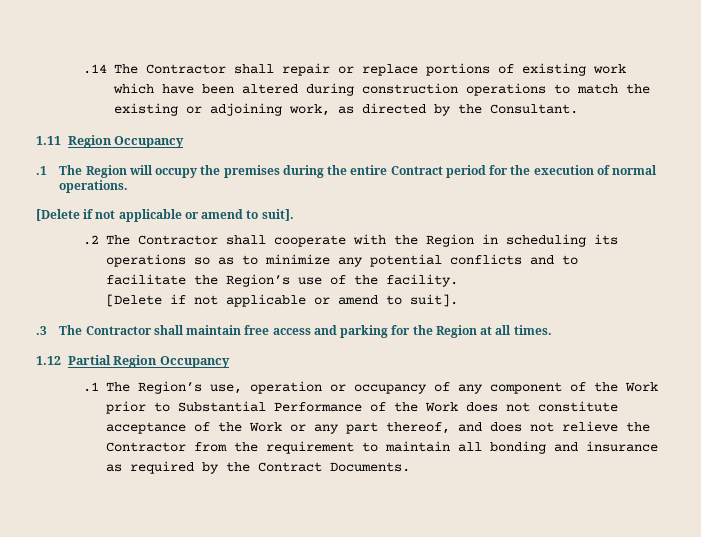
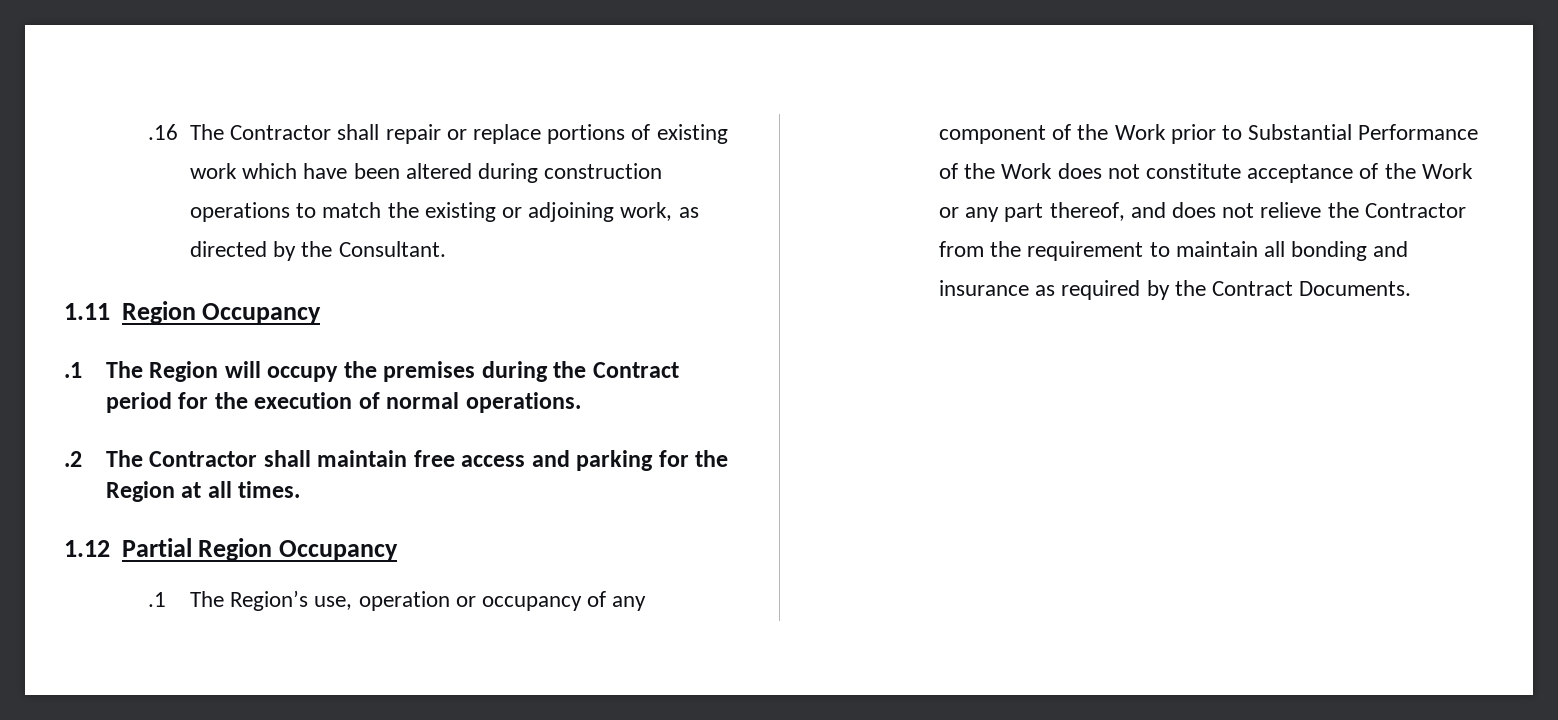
- .14 The Contractor shall repair or replace portions of existing work which have been altered during construction operations to match the existing or adjoining work, as directed by the Consultant.
+ .16 The Contractor shall repair or replace portions of existing work which have been altered during construction operations to match the existing or adjoining work, as directed by the Consultant.
- .1 The Region will occupy the premises during the entire Contract period for the execution of normal operations.
- [Delete if not applicable or amend to suit].
- .2 The Contractor shall cooperate with the Region in scheduling its operations so as to minimize any potential conflicts and to facilitate the Region’s use of the facility.
- [Delete if not applicable or amend to suit].
- .3 The Contractor shall maintain free access and parking for the Region at all times.
+ .1 The Region will occupy the premises during the Contract period for the execution of normal operations.
+ .2 The Contractor shall maintain free access and parking for the Region at all times.

